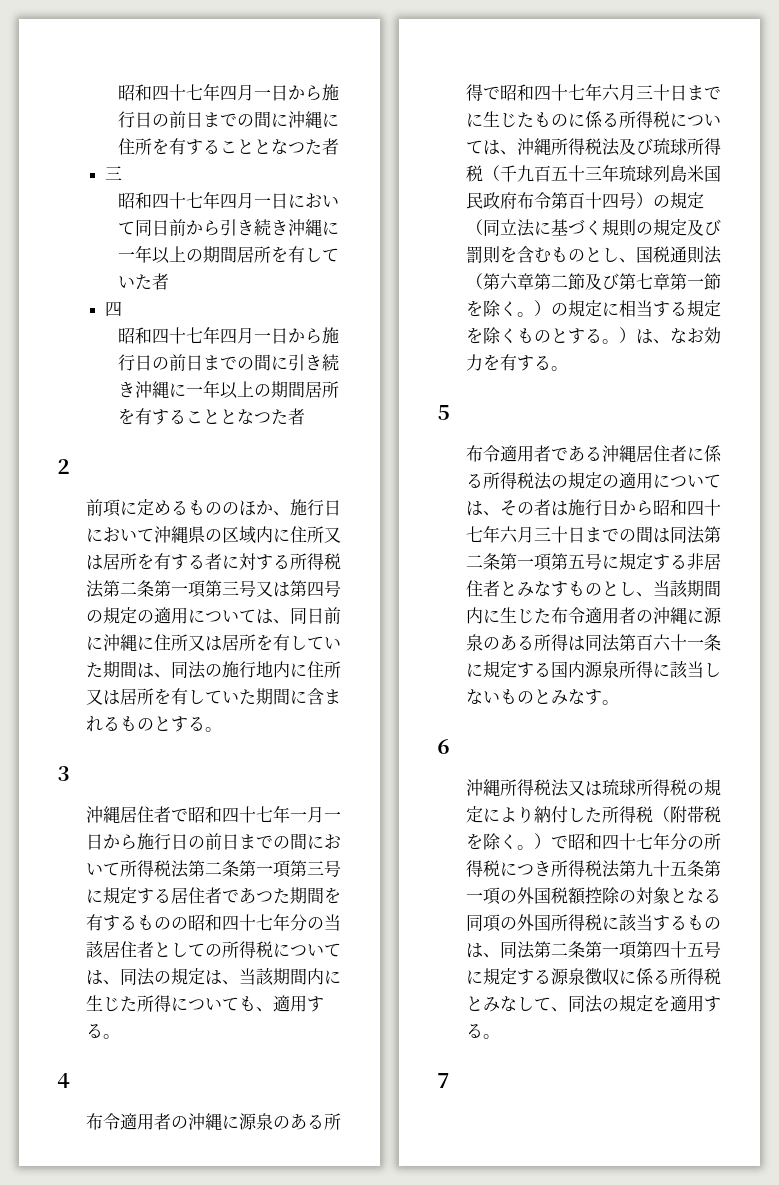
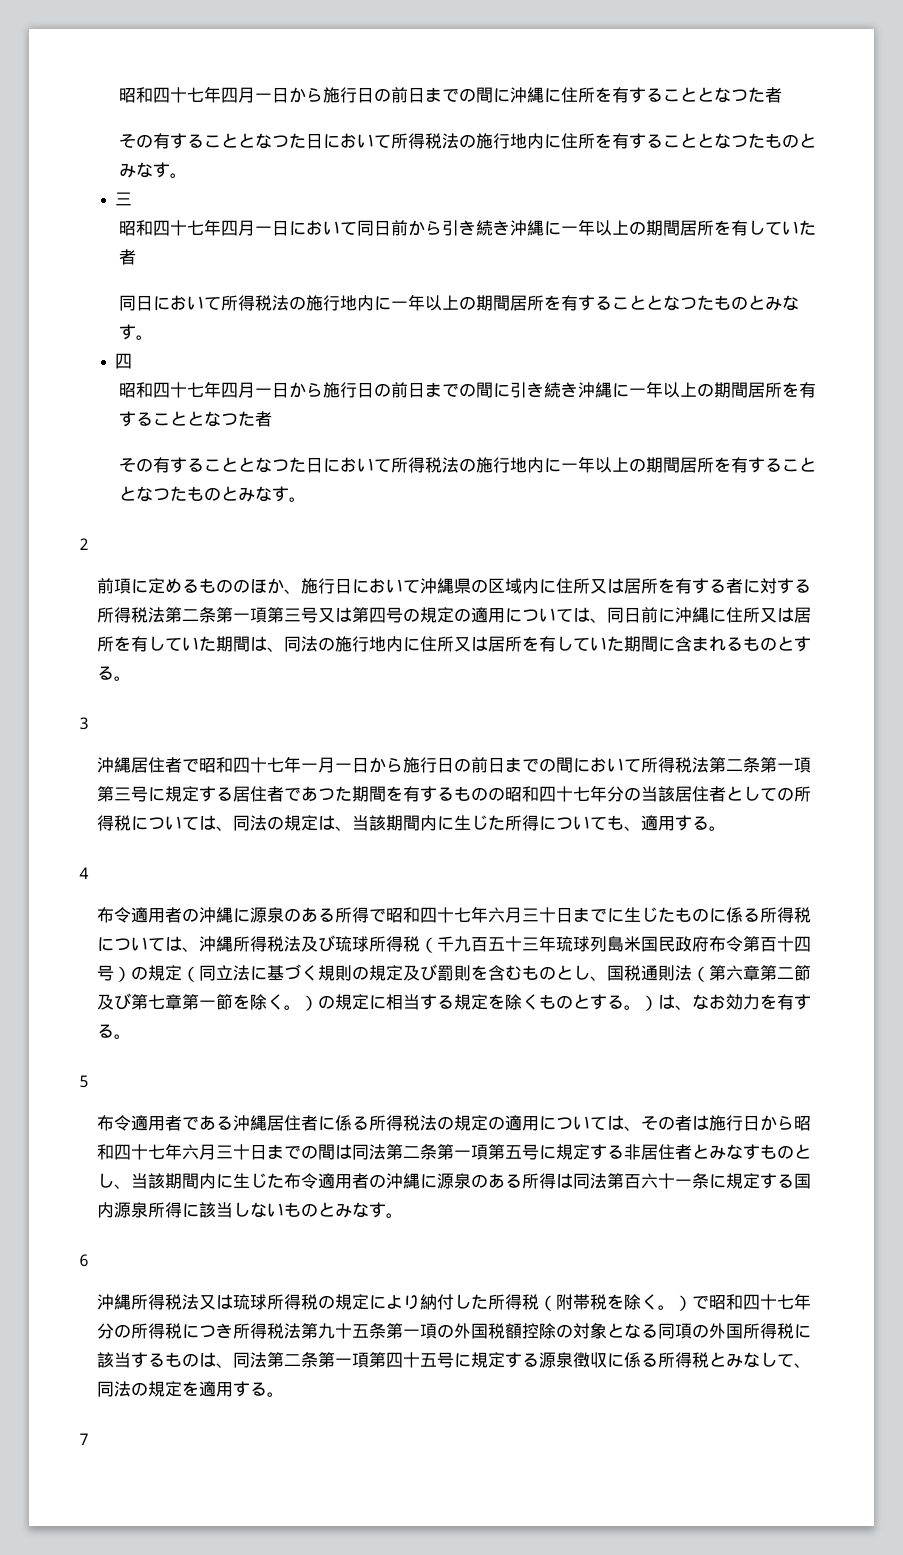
+ その有することとなつた日において所得税法の施行地内に住所を有することとなつたものとみなす。
+ 同日において所得税法の施行地内に一年以上の期間居所を有することとなつたものとみなす。
+ その有することとなつた日において所得税法の施行地内に一年以上の期間居所を有することとなつたものとみなす。

